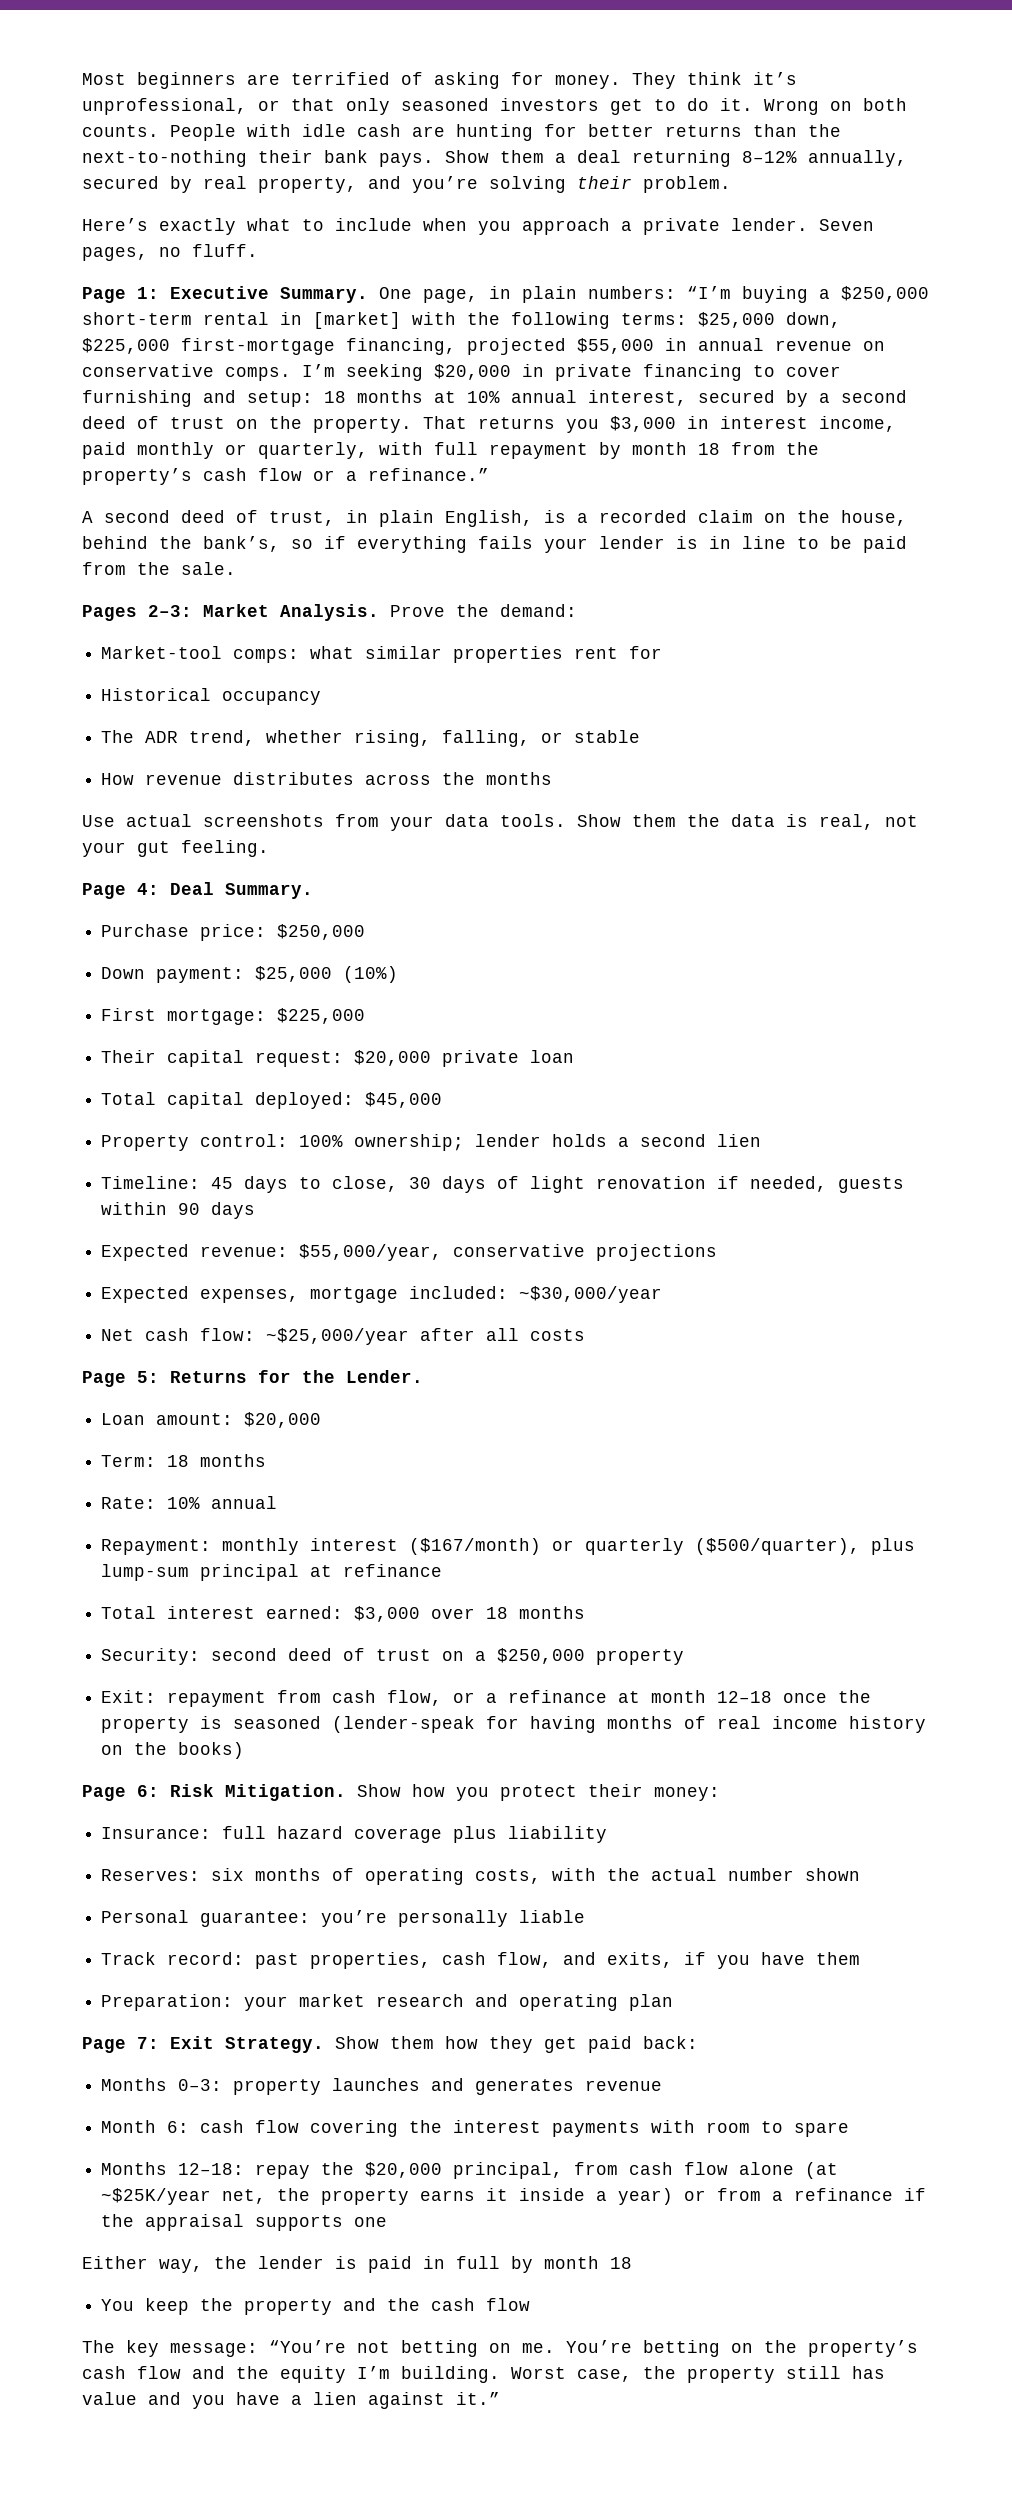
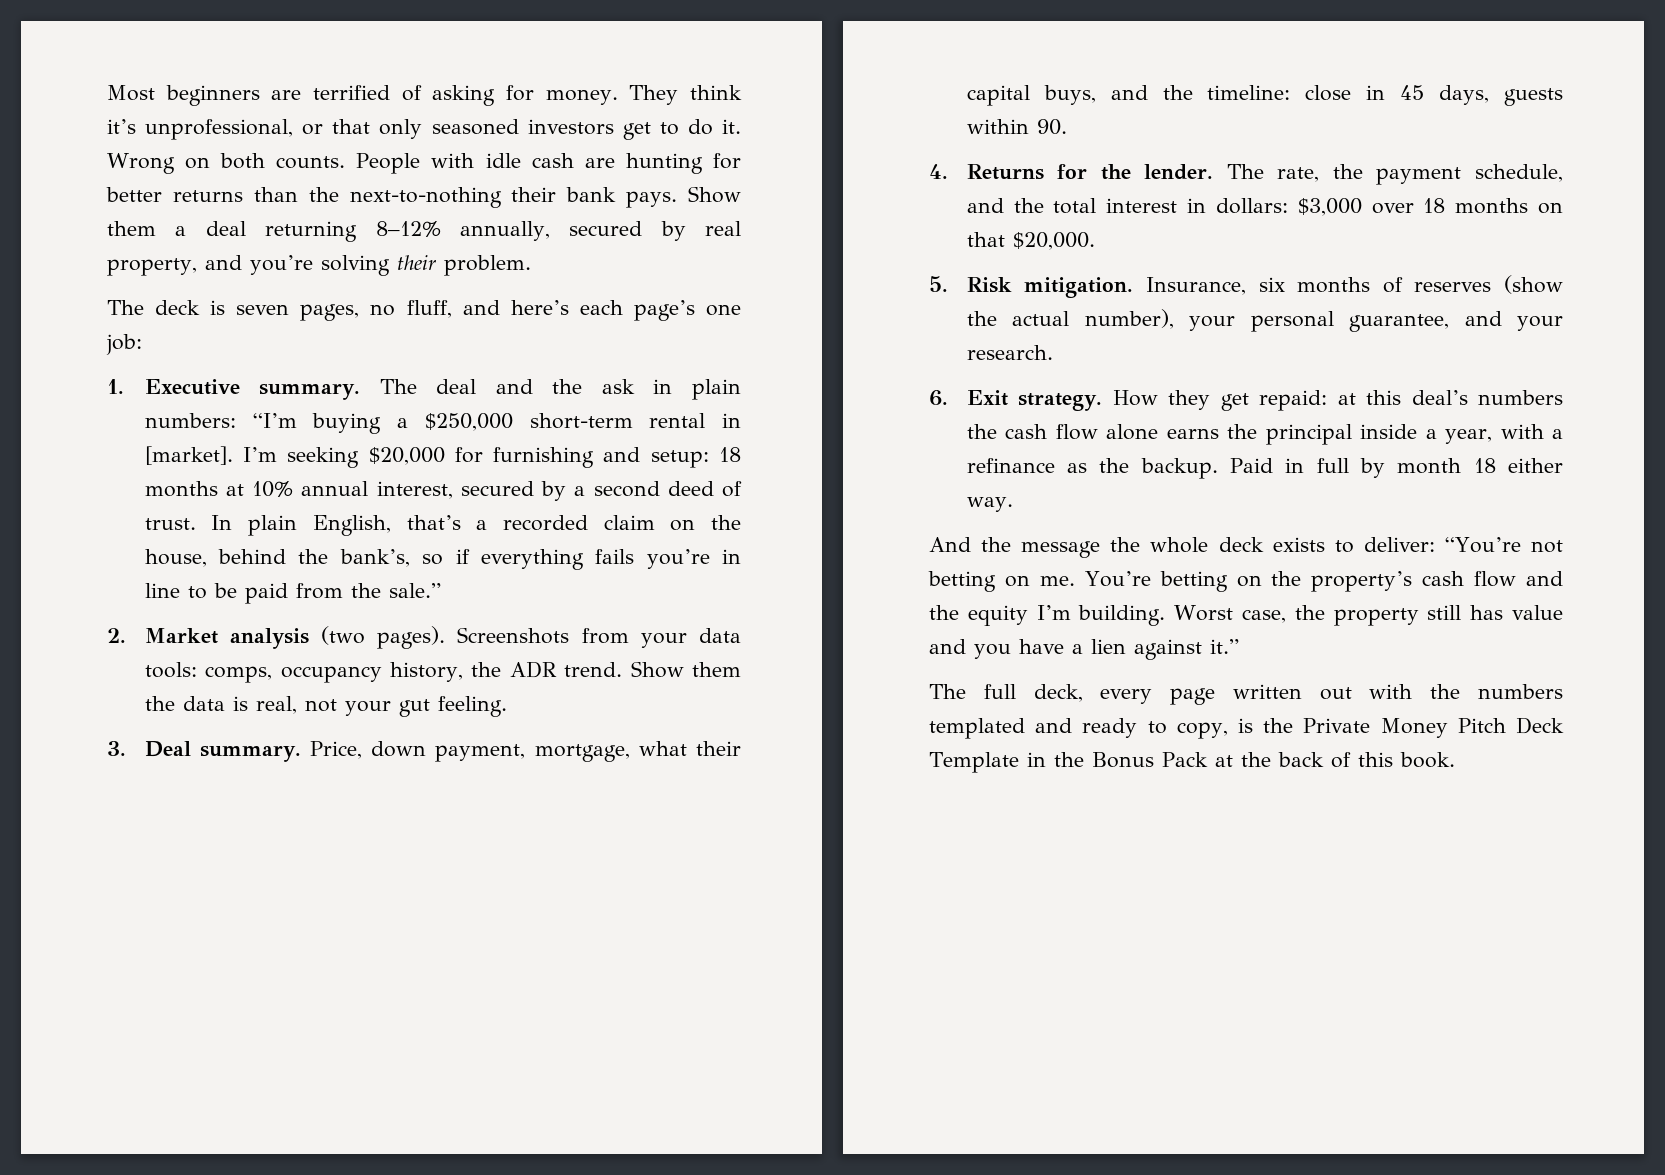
- Here’s exactly what to include when you approach a private lender. Seven pages, no fluff.
- Page 1: Executive Summary. One page, in plain numbers: “I’m buying a $250,000 short-term rental in [market] with the following terms: $25,000 down, $225,000 first-mortgage financing, projected $55,000 in annual revenue on conservative comps. I’m seeking $20,000 in private financing to cover furnishing and setup: 18 months at 10% annual interest, secured by a second deed of trust on the property. That returns you $3,000 in interest income, paid monthly or quarterly, with full repayment by month 18 from the property’s cash flow or a refinance.”
- A second deed of trust, in plain English, is a recorded claim on the house, behind the bank’s, so if everything fails your lender is in line to be paid from the sale.
- Pages 2–3: Market Analysis. Prove the demand:
- Market-tool comps: what similar properties rent for
- Historical occupancy
- The ADR trend, whether rising, falling, or stable
- How revenue distributes across the months
- Use actual screenshots from your data tools.
+ The deck is seven pages, no fluff, and here’s each page’s one job:
+ 1. Executive summary. The deal and the ask in plain numbers: “I’m buying a $250,000 short-term rental in [market]. I’m seeking $20,000 for furnishing and setup: 18 months at 10% annual interest, secured by a second deed of trust. In plain English, that’s a recorded claim on the house, behind the bank’s, so if everything fails you’re in line to be paid from the sale.”
+ 2. Market analysis (two pages). Screenshots from your data tools: comps, occupancy history, the ADR trend.
- Page 4: Deal Summary.
- Purchase price: $250,000
- Down payment: $25,000 (10%)
- First mortgage: $225,000
- Their capital request: $20,000 private loan
- Total capital deployed: $45,000
- Property control: 100% ownership; lender holds a second lien
- Timeline: 45 days to close, 30 days of light renovation if needed, guests within 90 days
- Expected revenue: $55,000/year, conservative projections
- Expected expenses, mortgage included: ~$30,000/year
- Net cash flow: ~$25,000/year after all costs
- Page 5: Returns for the Lender.
- Loan amount: $20,000
- Term: 18 months
- Rate: 10% annual
- Repayment: monthly interest ($167/month) or quarterly ($500/quarter), plus lump-sum principal at refinance
- Total interest earned: $3,000 over 18 months
- Security: second deed of trust on a $250,000 property
- Exit: repayment from cash flow, or a refinance at month 12–18 once the property is seasoned (lender-speak for having months of real income history on the books)
- Page 6: Risk Mitigation. Show how you protect their money:
- Insurance: full hazard coverage plus liability
- Reserves: six months of operating costs, with the actual number shown
- Personal guarantee: you’re personally liable
- Track record: past properties, cash flow, and exits, if you have them
- Preparation: your market research and operating plan
- Page 7: Exit Strategy. Show them how they get paid back:
- Months 0–3: property launches and generates revenue
- Month 6: cash flow covering the interest payments with room to spare
- Months 12–18: repay the $20,000 principal, from cash flow alone (at ~$25K/year net, the property earns it inside a year) or from a refinance if the appraisal supports one
- Either way, the lender is paid in full by month 18
- You keep the property and the cash flow
- The key message: “You’re not betting on me.
+ 3. Deal summary. Price, down payment, mortgage, what their capital buys, and the timeline: close in 45 days, guests within 90.
+ 4. Returns for the lender. The rate, the payment schedule, and the total interest in dollars: $3,000 over 18 months on that $20,000.
+ 5. Risk mitigation. Insurance, six months of reserves (show the actual number), your personal guarantee, and your research.
+ 6. Exit strategy. How they get repaid: at this deal’s numbers the cash flow alone earns the principal inside a year, with a refinance as the backup. Paid in full by month 18 either way.
+ And the message the whole deck exists to deliver: “You’re not betting on me.
+ The full deck, every page written out with the numbers templated and ready to copy, is the Private Money Pitch Deck Template in the Bonus Pack at the back of this book.

